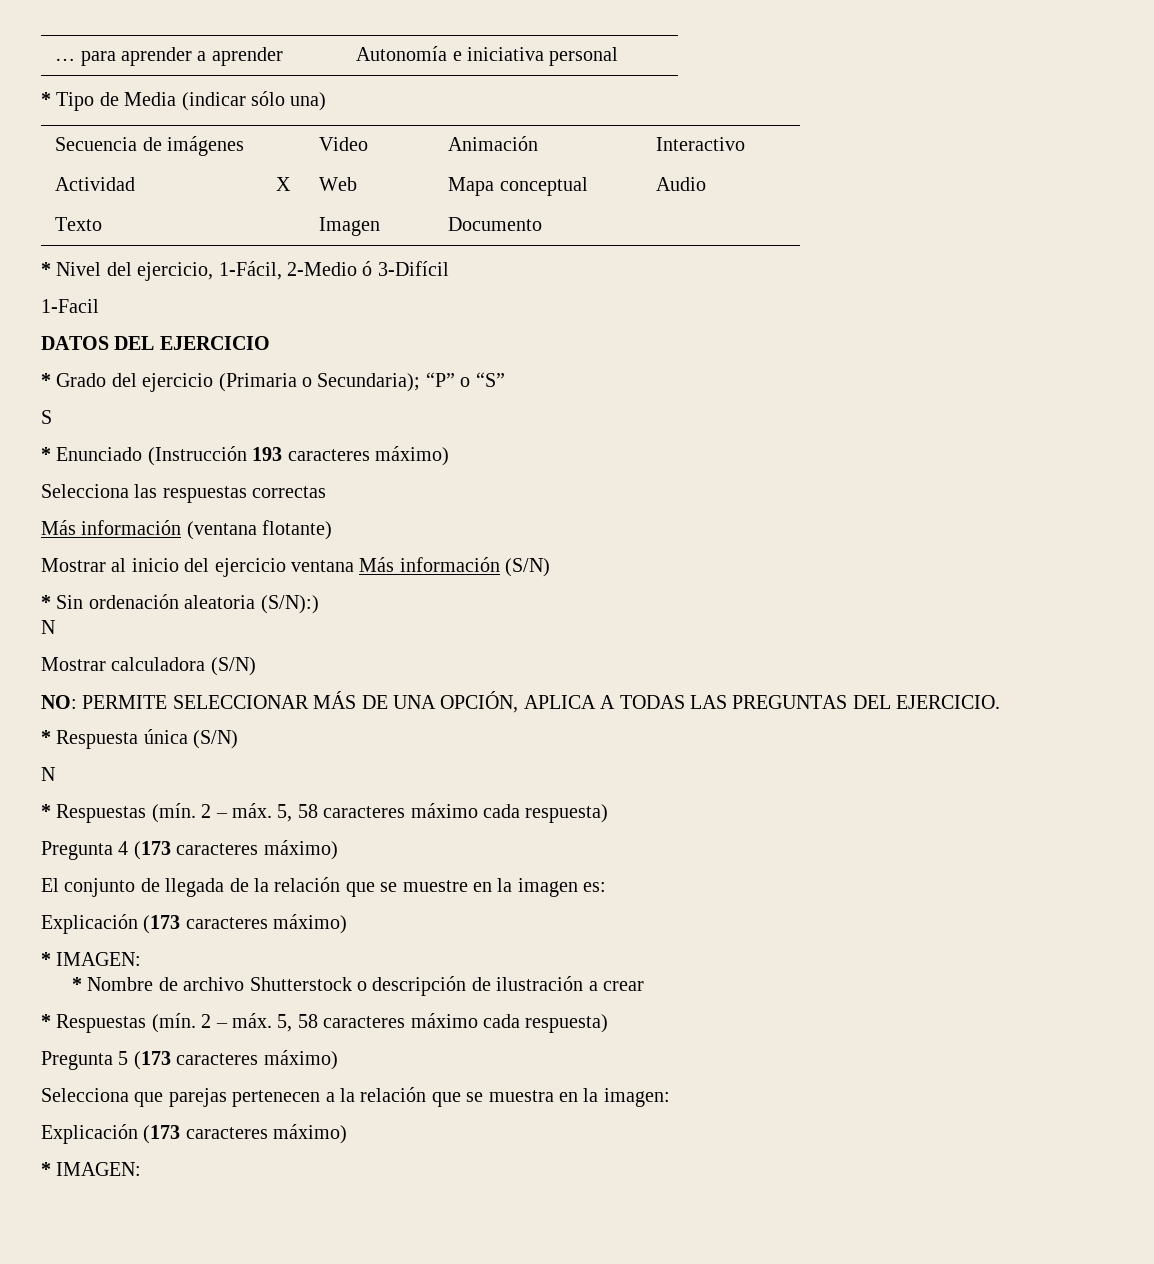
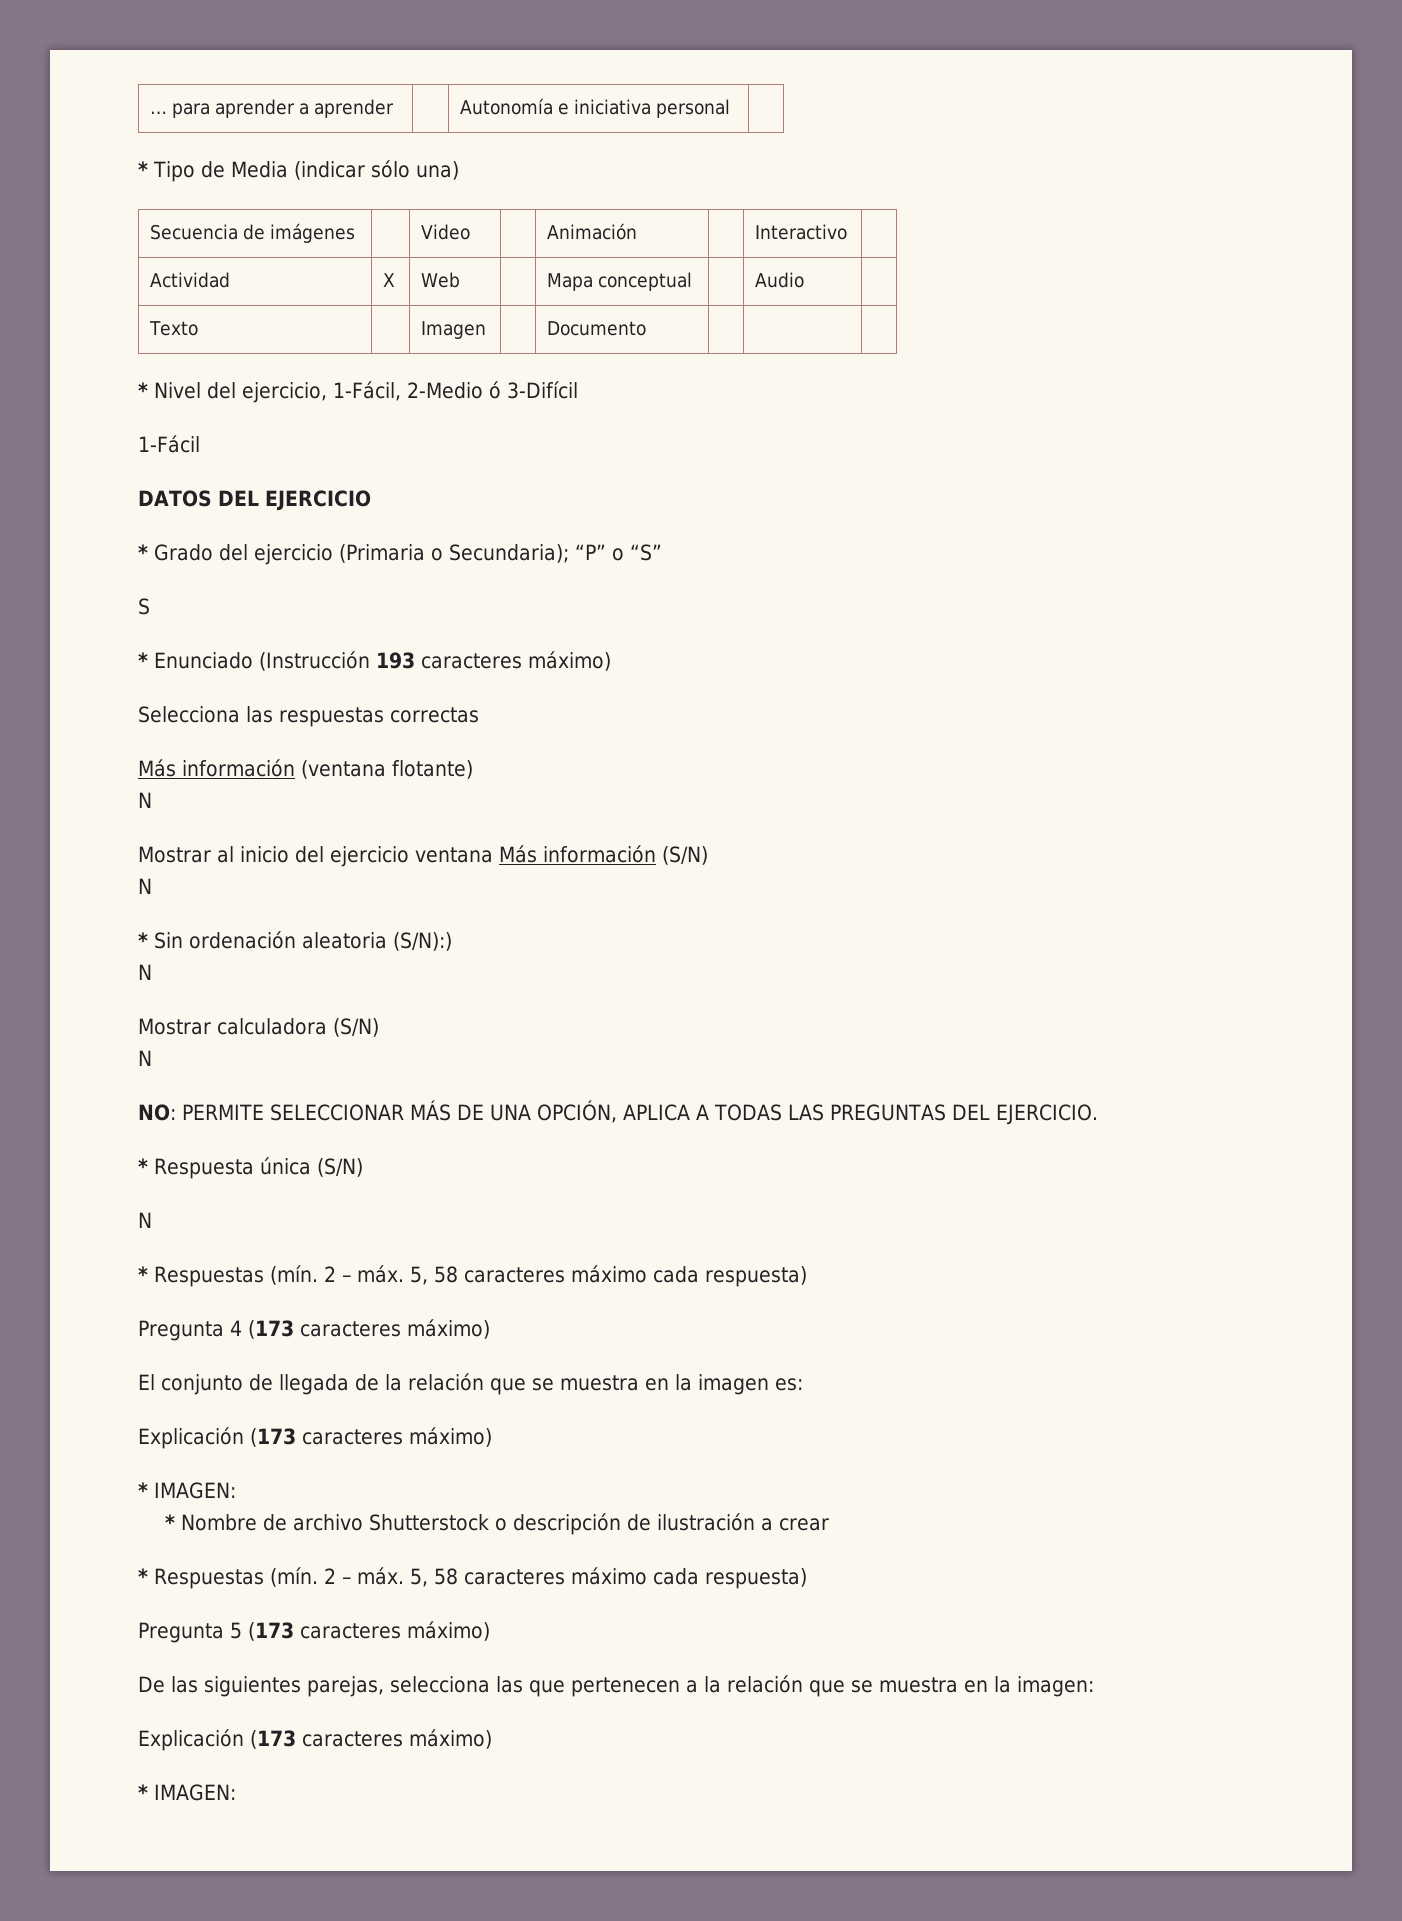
- 1-Facil
+ 1-Fácil
  Más información (ventana flotante)
+ N
  Mostrar al inicio del ejercicio ventana Más información (S/N)
+ N
  Mostrar calculadora (S/N)
+ N
- El conjunto de llegada de la relación que se muestre en la imagen es:
+ El conjunto de llegada de la relación que se muestra en la imagen es:
- Selecciona que parejas pertenecen a la relación que se muestra en la imagen:
+ De las siguientes parejas, selecciona las que pertenecen a la relación que se muestra en la imagen:

